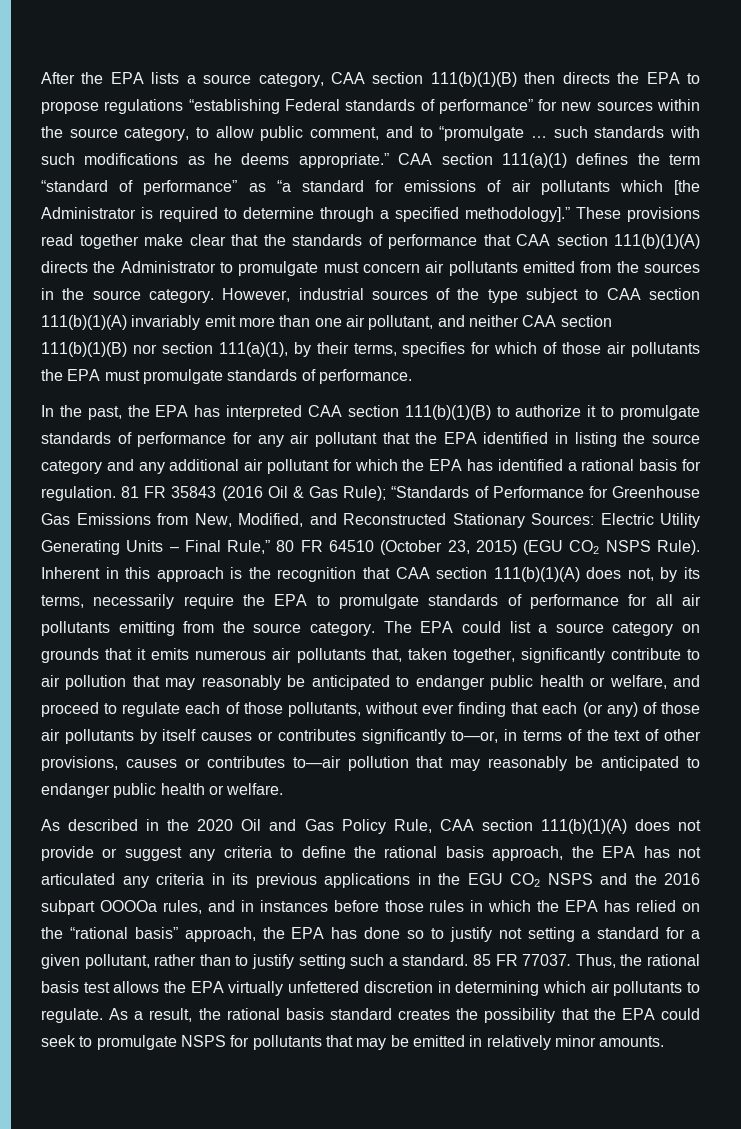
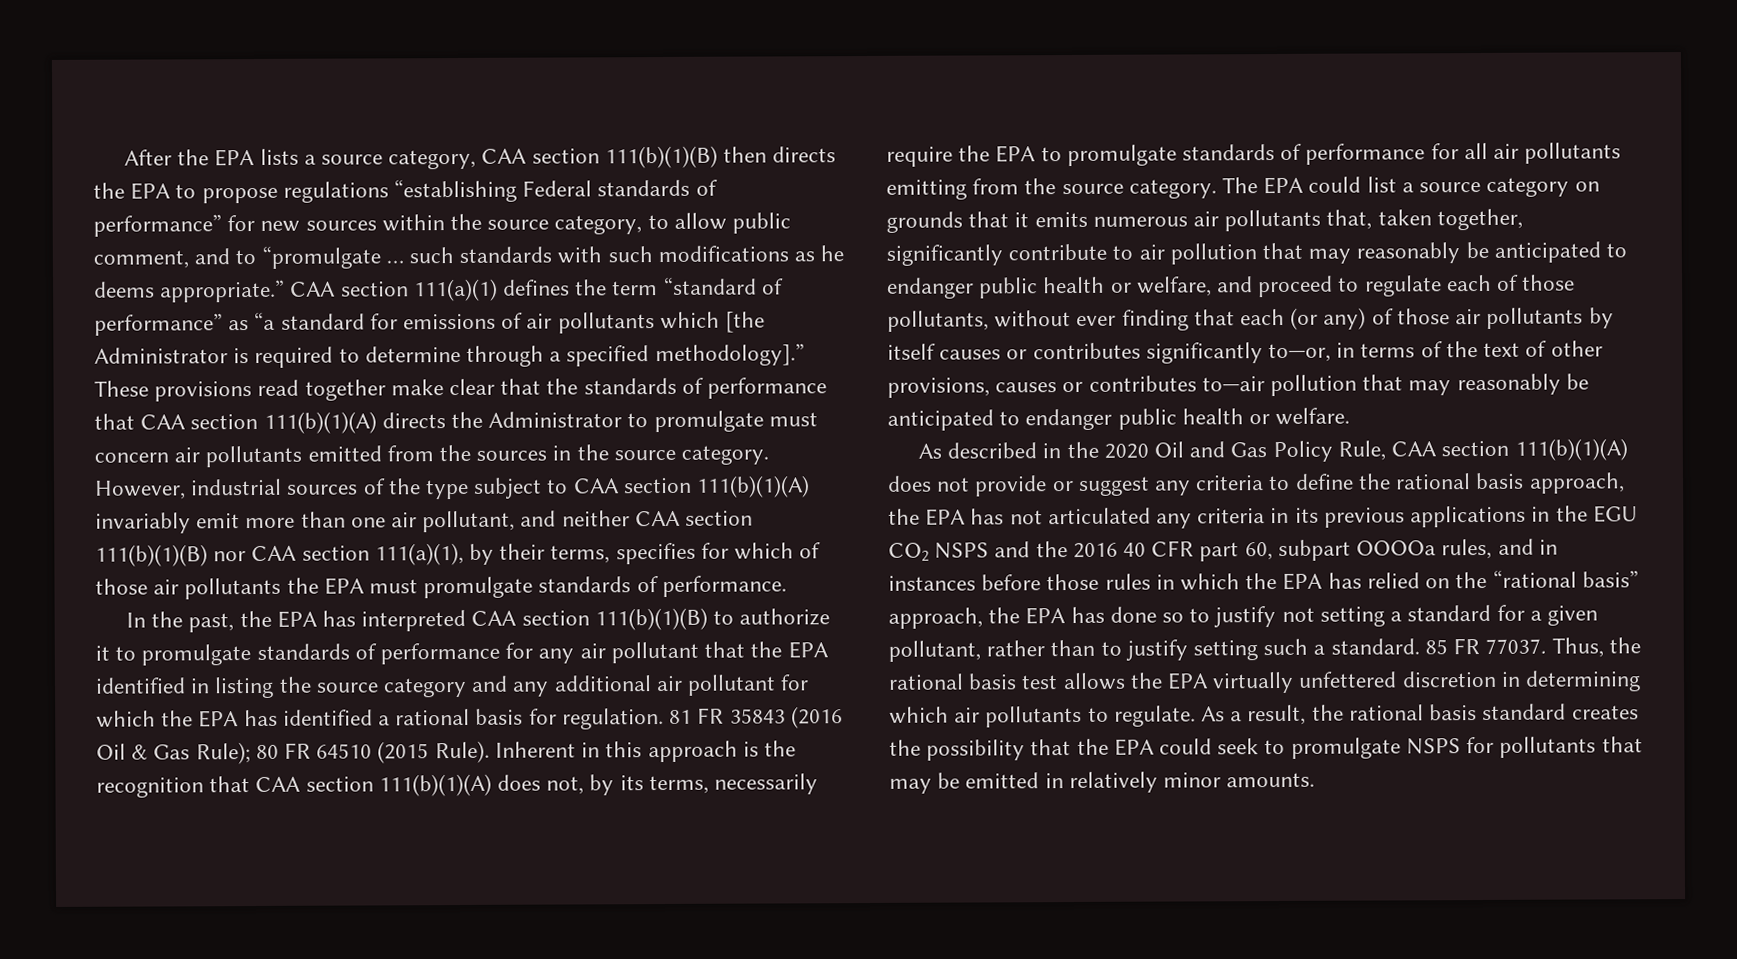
- However, industrial sources of the type subject to CAA section 111(b)(1)(A) invariably emit more than one air pollutant, and neither CAA section 111(b)(1)(B) nor section 111(a)(1), by their terms, specifies for which of those air pollutants the EPA must promulgate standards of performance.
+ However, industrial sources of the type subject to CAA section 111(b)(1)(A) invariably emit more than one air pollutant, and neither CAA section 111(b)(1)(B) nor CAA section 111(a)(1), by their terms, specifies for which of those air pollutants the EPA must promulgate standards of performance.
- 81 FR 35843 (2016 Oil & Gas Rule); “Standards of Performance for Greenhouse Gas Emissions from New, Modified, and Reconstructed Stationary Sources: Electric Utility Generating Units – Final Rule,” 80 FR 64510 (October 23, 2015) (EGU CO2 NSPS Rule).
+ 81 FR 35843 (2016 Oil & Gas Rule); 80 FR 64510 (2015 Rule).
- As described in the 2020 Oil and Gas Policy Rule, CAA section 111(b)(1)(A) does not provide or suggest any criteria to define the rational basis approach, the EPA has not articulated any criteria in its previous applications in the EGU CO2 NSPS and the 2016 subpart OOOOa rules, and in instances before those rules in which the EPA has relied on the “rational basis” approach, the EPA has done so to justify not setting a standard for a given pollutant, rather than to justify setting such a standard.
+ As described in the 2020 Oil and Gas Policy Rule, CAA section 111(b)(1)(A) does not provide or suggest any criteria to define the rational basis approach, the EPA has not articulated any criteria in its previous applications in the EGU CO2 NSPS and the 2016 40 CFR part 60, subpart OOOOa rules, and in instances before those rules in which the EPA has relied on the “rational basis” approach, the EPA has done so to justify not setting a standard for a given pollutant, rather than to justify setting such a standard.

